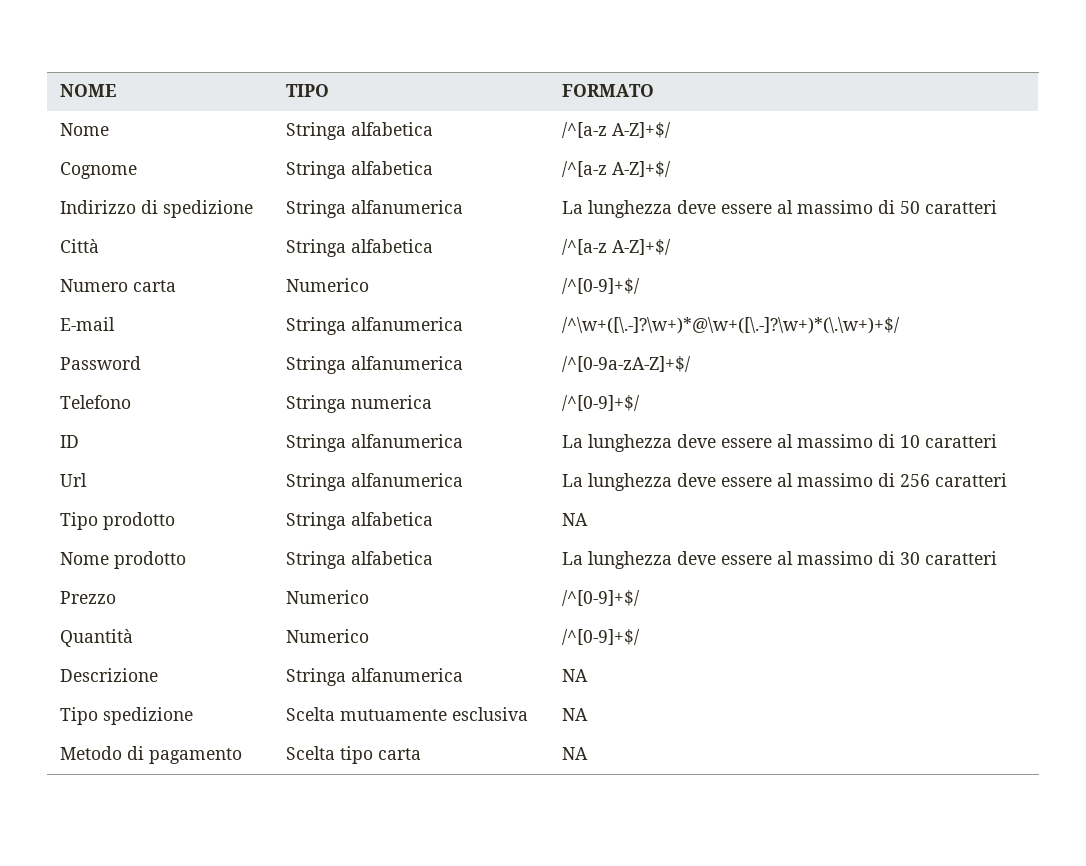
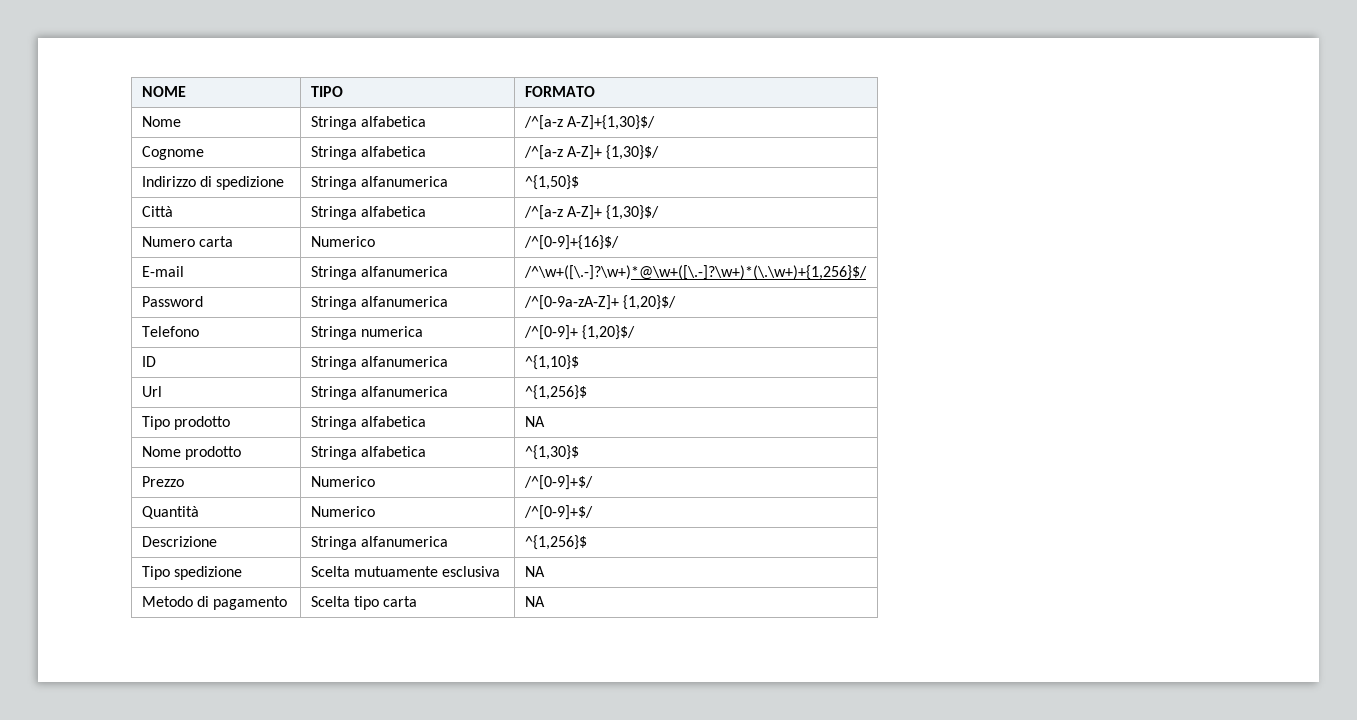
- Nome | Stringa alfabetica | /^[a-z A-Z]+$/
+ Nome | Stringa alfabetica | /^[a-z A-Z]+{1,30}$/
- Cognome | Stringa alfabetica | /^[a-z A-Z]+$/
+ Cognome | Stringa alfabetica | /^[a-z A-Z]+ {1,30}$/
- Indirizzo di spedizione | Stringa alfanumerica | La lunghezza deve essere al massimo di 50 caratteri
+ Indirizzo di spedizione | Stringa alfanumerica | ^{1,50}$
- Città | Stringa alfabetica | /^[a-z A-Z]+$/
+ Città | Stringa alfabetica | /^[a-z A-Z]+ {1,30}$/
- Numero carta | Numerico | /^[0-9]+$/
+ Numero carta | Numerico | /^[0-9]+{16}$/
- E-mail | Stringa alfanumerica | /^\w+([\.-]?\w+)*@\w+([\.-]?\w+)*(\.\w+)+$/
+ E-mail | Stringa alfanumerica | /^\w+([\.-]?\w+)*@\w+([\.-]?\w+)*(\.\w+)+{1,256}$/
- Password | Stringa alfanumerica | /^[0-9a-zA-Z]+$/
+ Password | Stringa alfanumerica | /^[0-9a-zA-Z]+ {1,20}$/
- Telefono | Stringa numerica | /^[0-9]+$/
+ Telefono | Stringa numerica | /^[0-9]+ {1,20}$/
- ID | Stringa alfanumerica | La lunghezza deve essere al massimo di 10 caratteri
- Url | Stringa alfanumerica | La lunghezza deve essere al massimo di 256 caratteri
+ ID | Stringa alfanumerica | ^{1,10}$
+ Url | Stringa alfanumerica | ^{1,256}$
- Nome prodotto | Stringa alfabetica | La lunghezza deve essere al massimo di 30 caratteri
+ Nome prodotto | Stringa alfabetica | ^{1,30}$
- Descrizione | Stringa alfanumerica | NA
+ Descrizione | Stringa alfanumerica | ^{1,256}$

